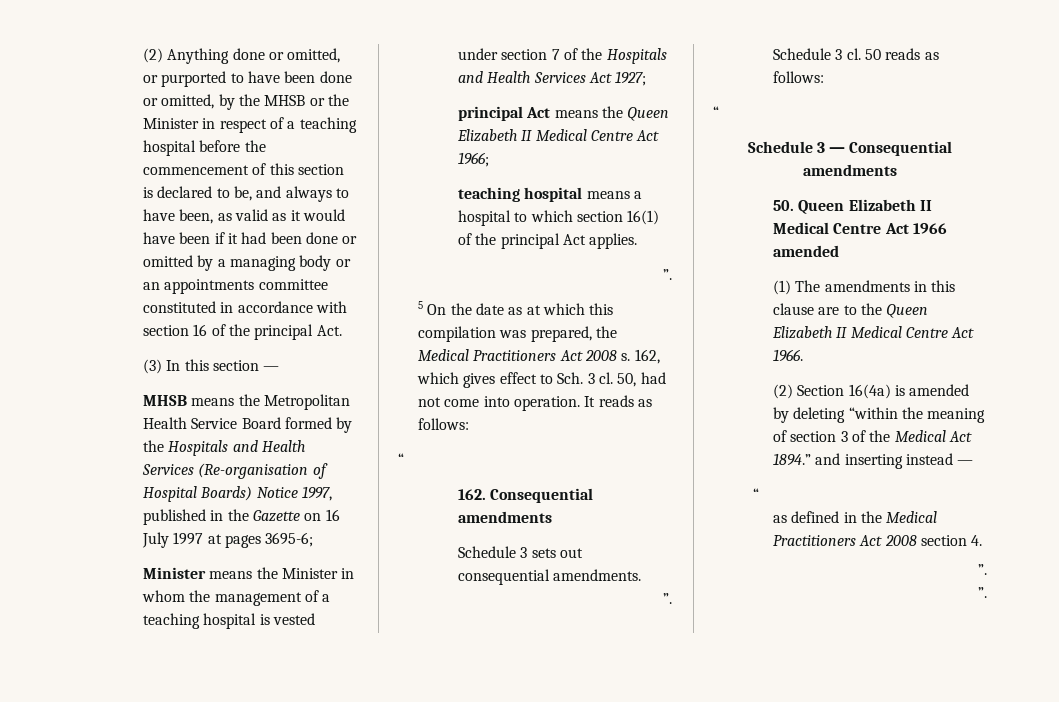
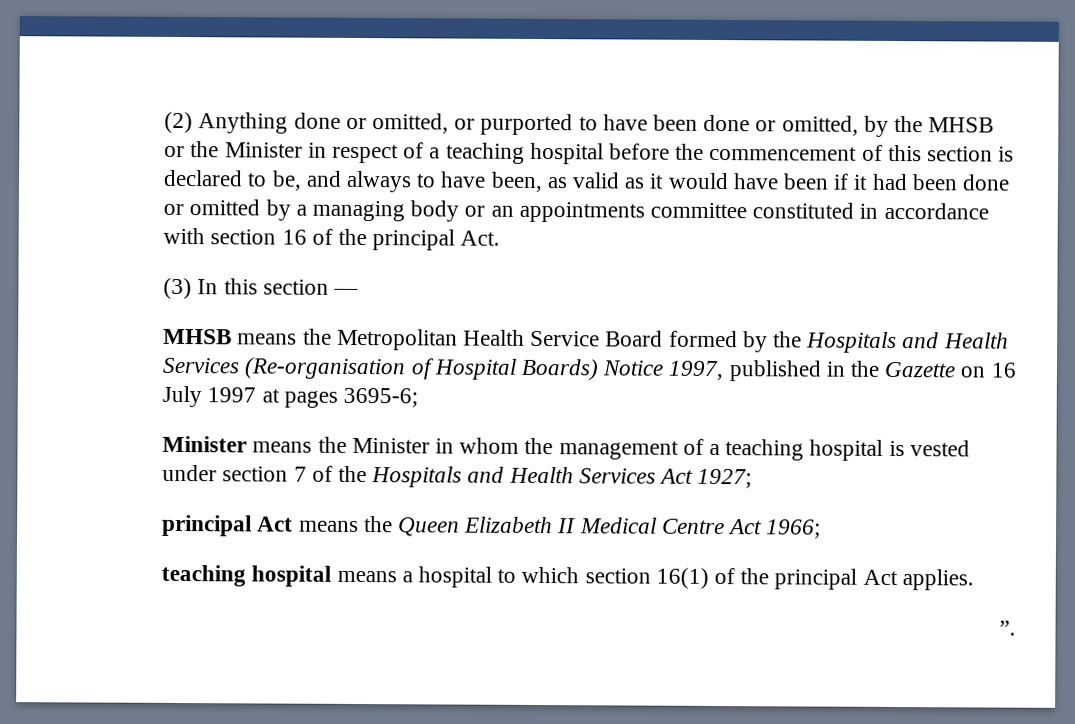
- 5 On the date as at which this compilation was prepared, the Medical Practitioners Act 2008 s. 162, which gives effect to Sch. 3 cl. 50, had not come into operation. It reads as follows:
- “
- 162. Consequential amendments
- Schedule 3 sets out consequential amendments.
- ”.
- Schedule 3 cl. 50 reads as follows:
- “
- Schedule 3 — Consequential amendments
- 50. Queen Elizabeth II Medical Centre Act 1966 amended
- (1) The amendments in this clause are to the Queen Elizabeth II Medical Centre Act 1966.
- (2) Section 16(4a) is amended by deleting “within the meaning of section 3 of the Medical Act 1894.” and inserting instead —
- “
- as defined in the Medical Practitioners Act 2008 section 4.
- ”.
- ”.

